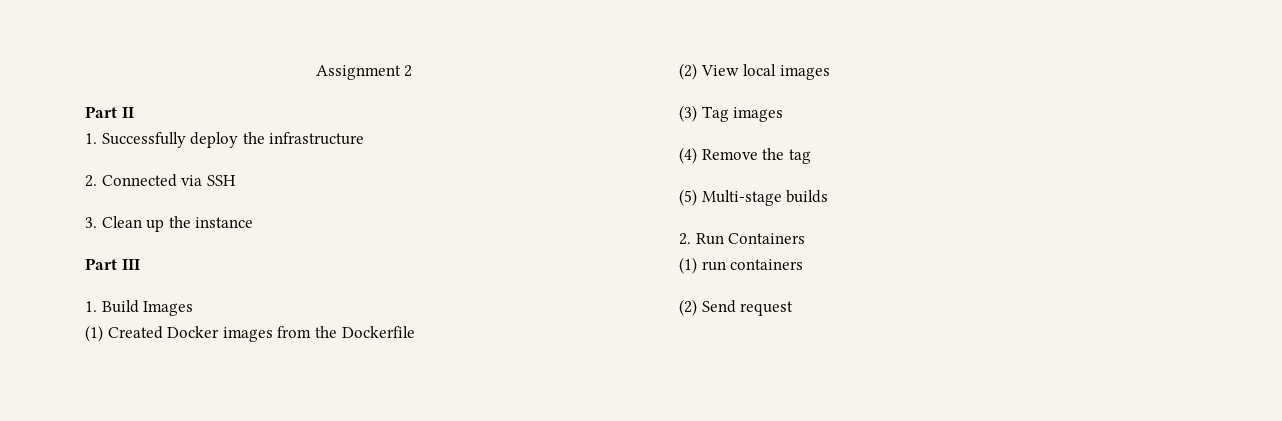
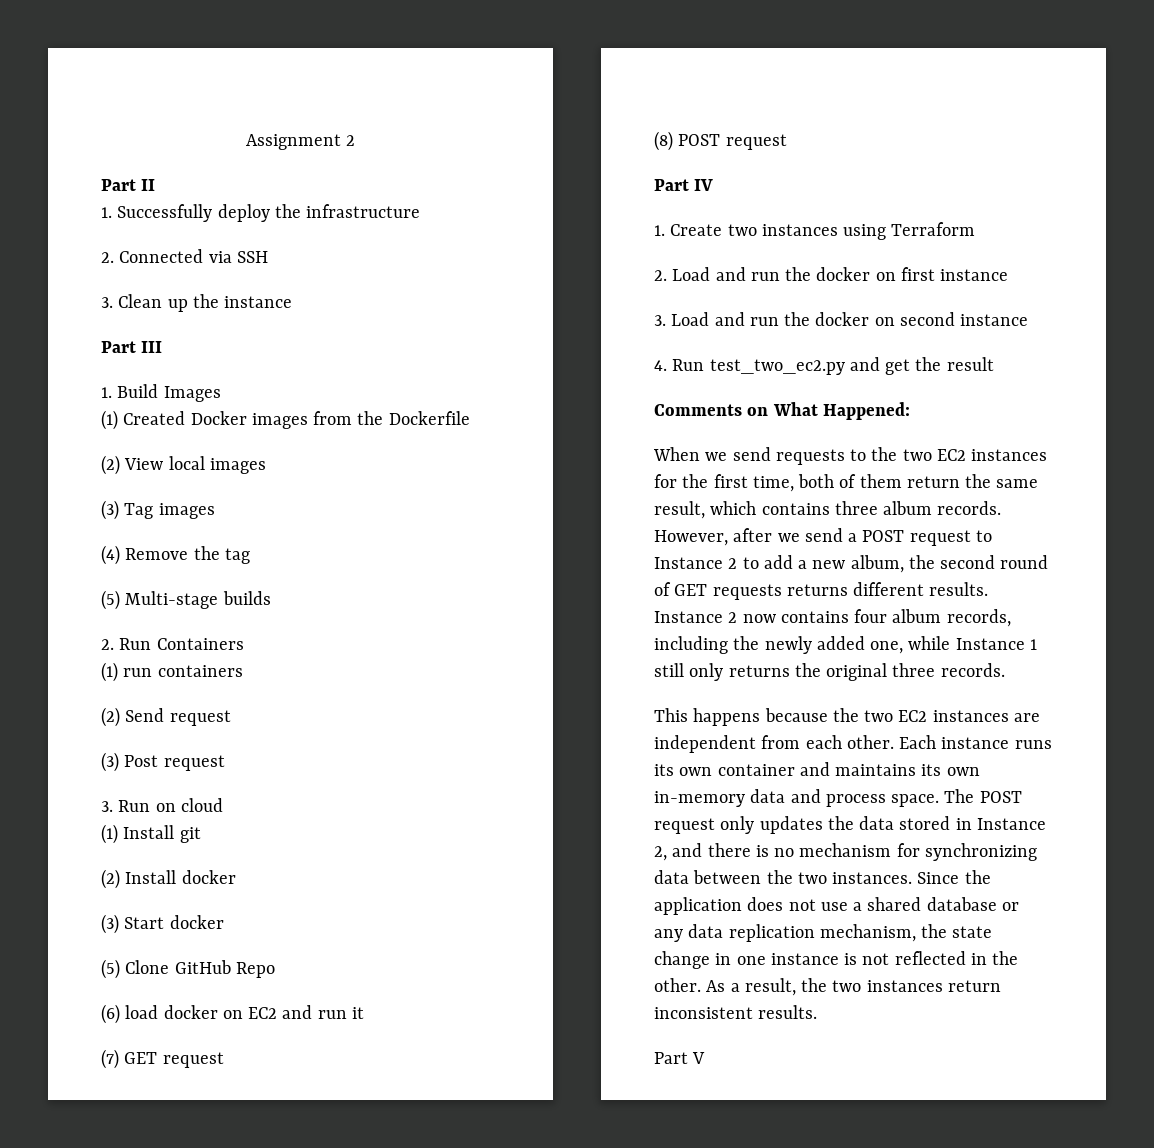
+ (3) Post request
+ 3. Run on cloud
+ (1) Install git
+ (2) Install docker
+ (3) Start docker
+ (5) Clone GitHub Repo
+ (6) load docker on EC2 and run it
+ (7) GET request
+ (8) POST request
+ Part IV
+ 1. Create two instances using Terraform
+ 2. Load and run the docker on first instance
+ 3. Load and run the docker on second instance
+ 4. Run test_two_ec2.py and get the result
+ Comments on What Happened:
+ When we send requests to the two EC2 instances for the first time, both of them return the same result, which contains three album records. However, after we send a POST request to Instance 2 to add a new album, the second round of GET requests returns different results. Instance 2 now contains four album records, including the newly added one, while Instance 1 still only returns the original three records.
+ This happens because the two EC2 instances are independent from each other. Each instance runs its own container and maintains its own in-memory data and process space. The POST request only updates the data stored in Instance 2, and there is no mechanism for synchronizing data between the two instances. Since the application does not use a shared database or any data replication mechanism, the state change in one instance is not reflected in the other. As a result, the two instances return inconsistent results.
+ Part V

